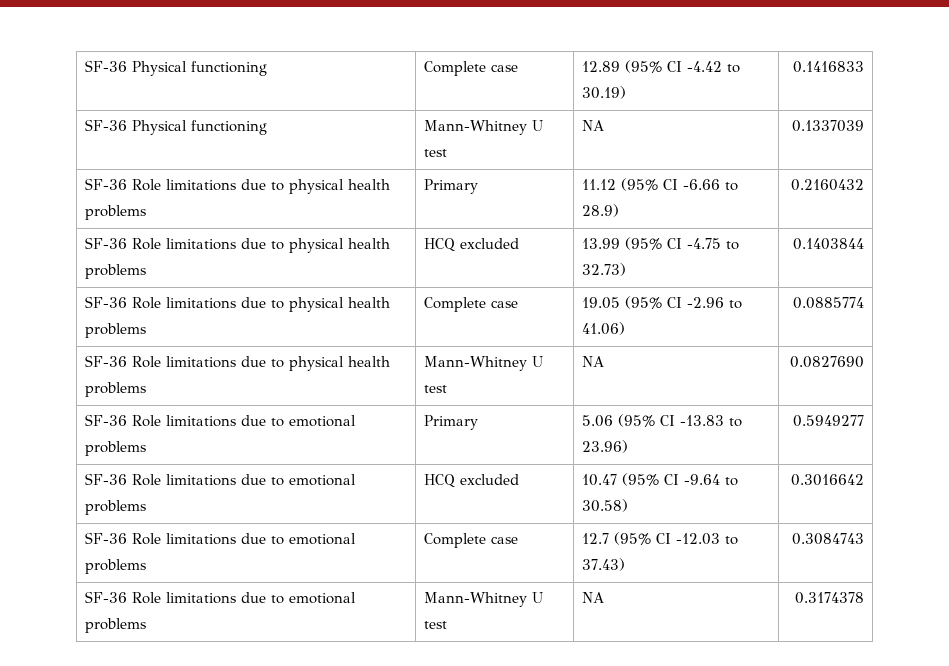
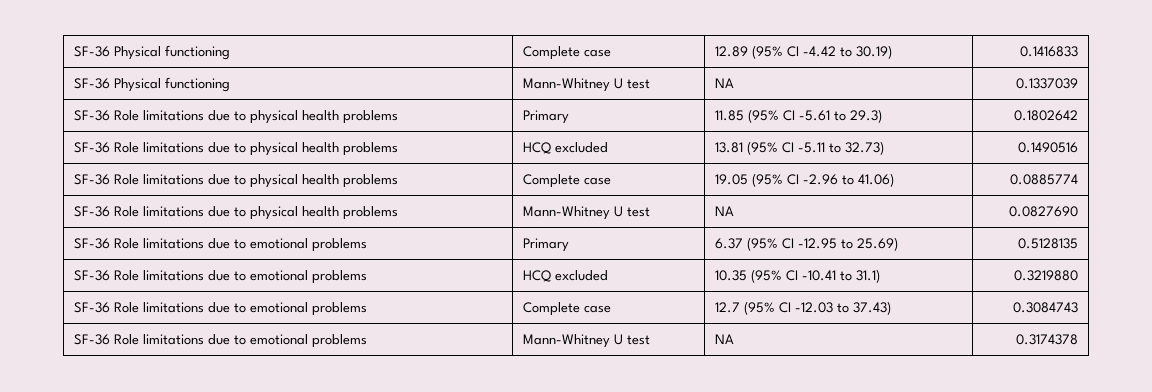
- SF-36 Role limitations due to physical health problems | Primary | 11.12 (95% CI -6.66 to 28.9) | 0.2160432
+ SF-36 Role limitations due to physical health problems | Primary | 11.85 (95% CI -5.61 to 29.3) | 0.1802642
- SF-36 Role limitations due to physical health problems | HCQ excluded | 13.99 (95% CI -4.75 to 32.73) | 0.1403844
+ SF-36 Role limitations due to physical health problems | HCQ excluded | 13.81 (95% CI -5.11 to 32.73) | 0.1490516
- SF-36 Role limitations due to emotional problems | Primary | 5.06 (95% CI -13.83 to 23.96) | 0.5949277
+ SF-36 Role limitations due to emotional problems | Primary | 6.37 (95% CI -12.95 to 25.69) | 0.5128135
- SF-36 Role limitations due to emotional problems | HCQ excluded | 10.47 (95% CI -9.64 to 30.58) | 0.3016642
+ SF-36 Role limitations due to emotional problems | HCQ excluded | 10.35 (95% CI -10.41 to 31.1) | 0.3219880

